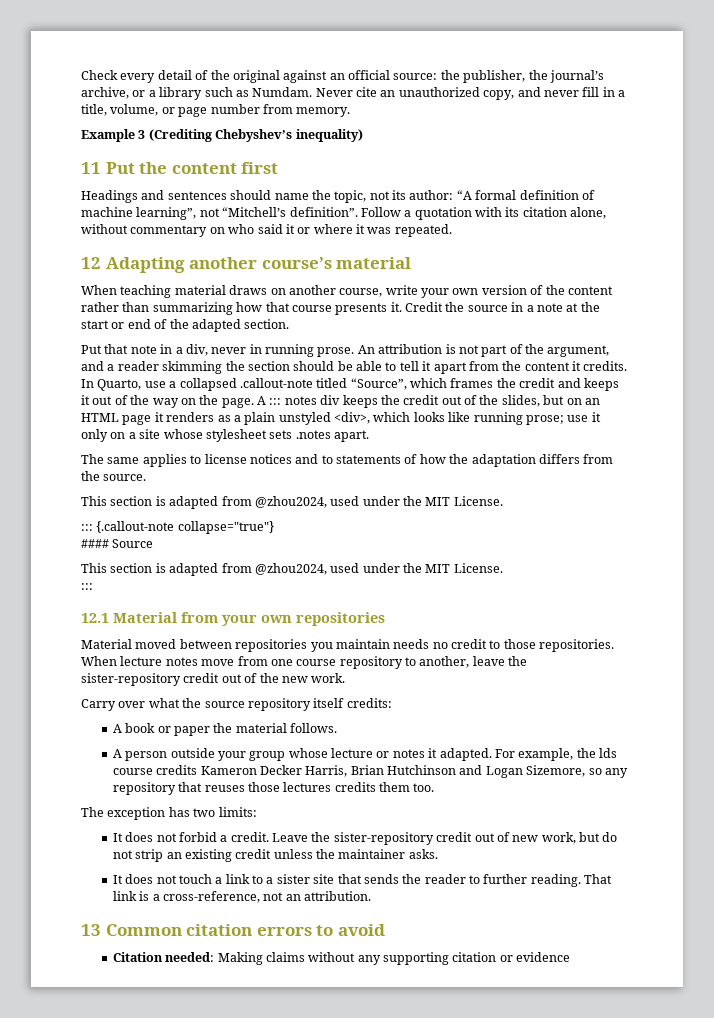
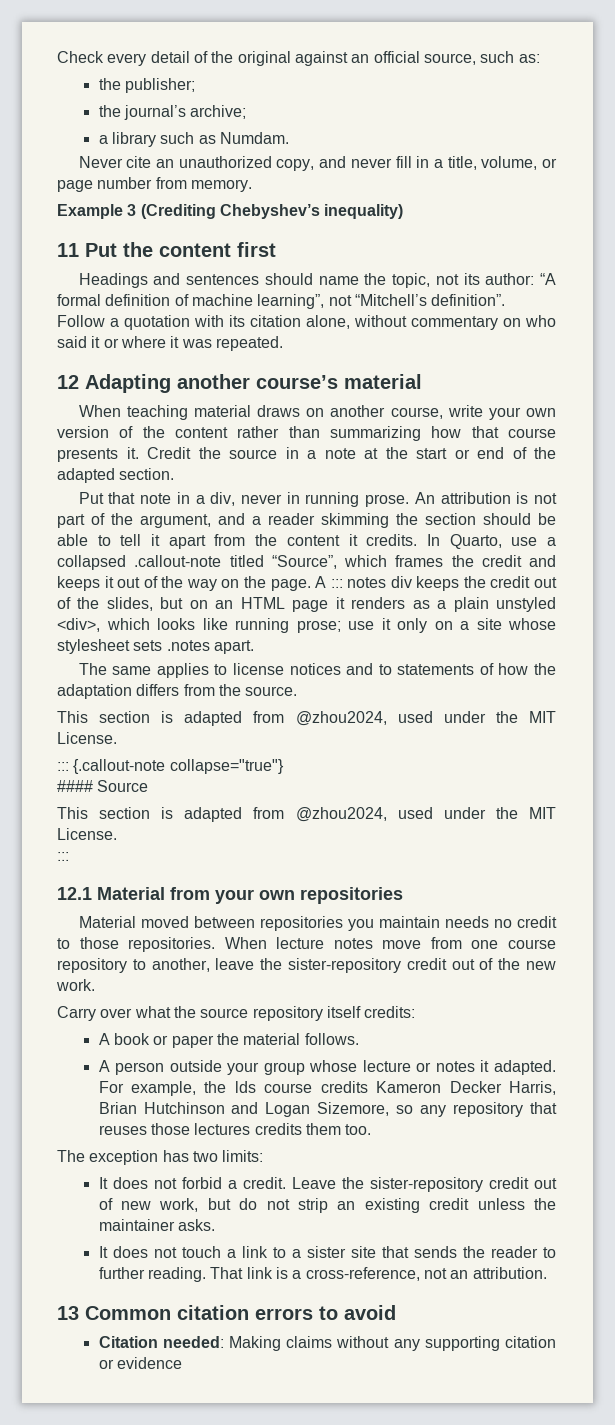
- Check every detail of the original against an official source: the publisher, the journal’s archive, or a library such as Numdam. Never cite an unauthorized copy, and never fill in a title, volume, or page number from memory.
+ Check every detail of the original against an official source, such as:
+ the publisher;
+ the journal’s archive;
+ a library such as Numdam.
+ Never cite an unauthorized copy, and never fill in a title, volume, or page number from memory.

